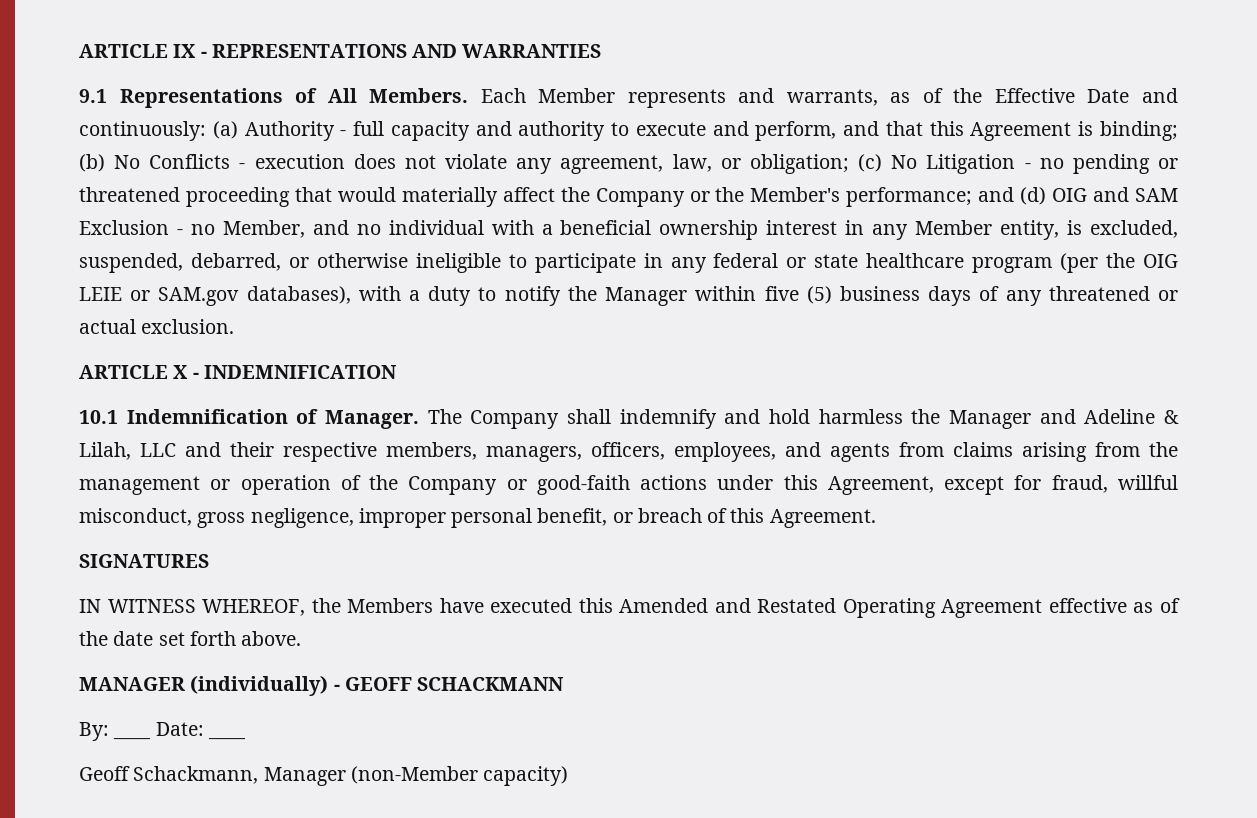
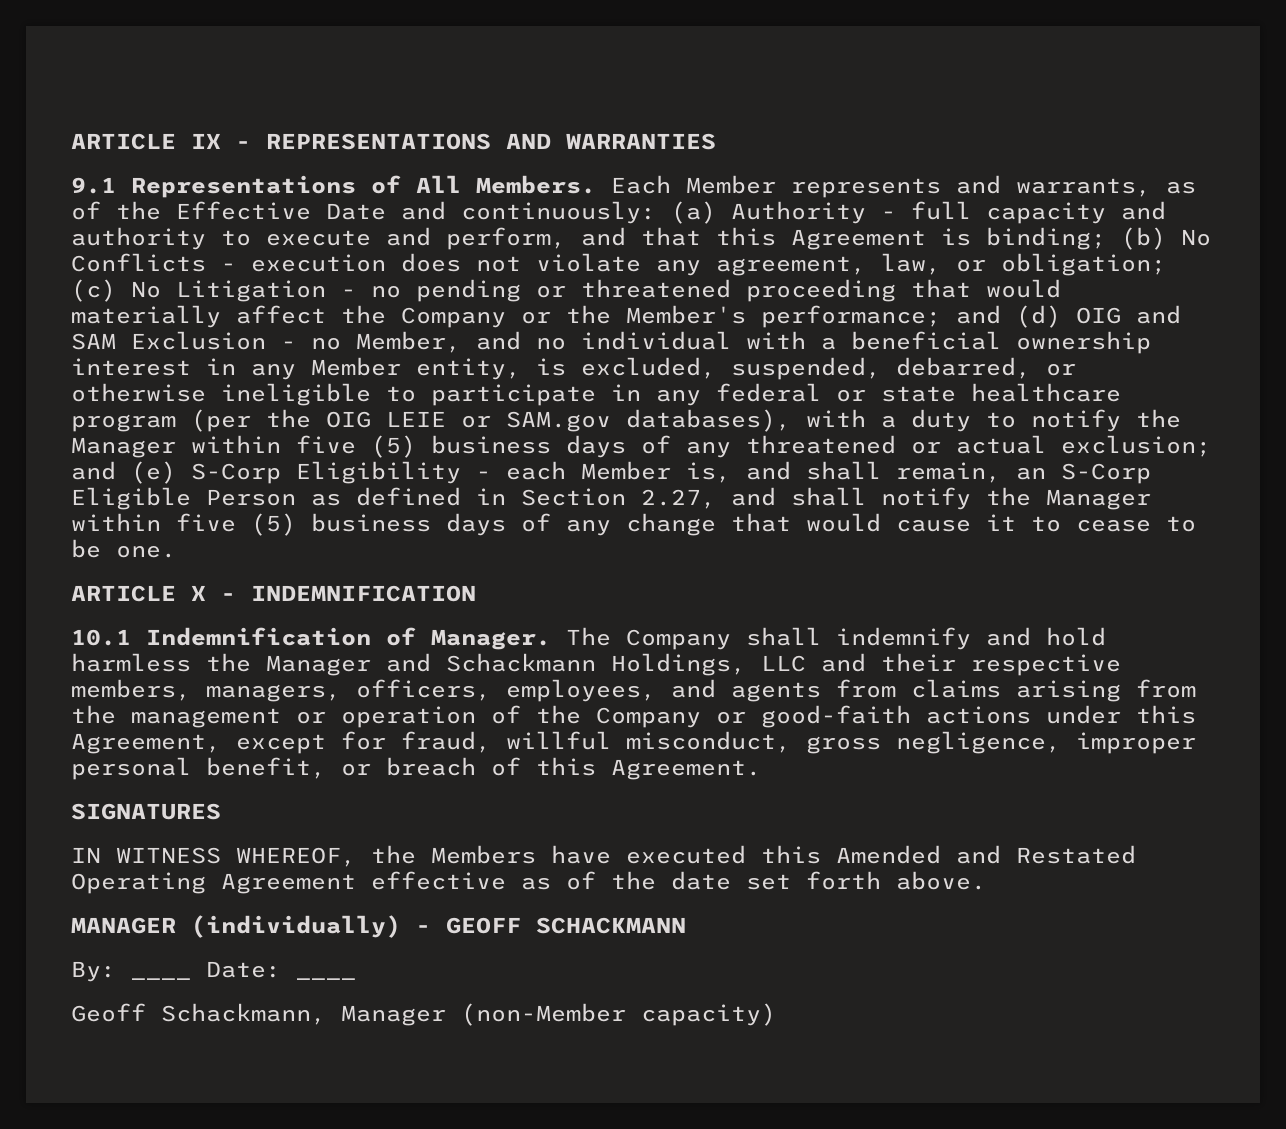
- and (d) OIG and SAM Exclusion - no Member, and no individual with a beneficial ownership interest in any Member entity, is excluded, suspended, debarred, or otherwise ineligible to participate in any federal or state healthcare program (per the OIG LEIE or SAM.gov databases), with a duty to notify the Manager within five (5) business days of any threatened or actual exclusion.
+ and (d) OIG and SAM Exclusion - no Member, and no individual with a beneficial ownership interest in any Member entity, is excluded, suspended, debarred, or otherwise ineligible to participate in any federal or state healthcare program (per the OIG LEIE or SAM.gov databases), with a duty to notify the Manager within five (5) business days of any threatened or actual exclusion; and (e) S-Corp Eligibility - each Member is, and shall remain, an S-Corp Eligible Person as defined in Section 2.27, and shall notify the Manager within five (5) business days of any change that would cause it to cease to be one.
- The Company shall indemnify and hold harmless the Manager and Adeline & Lilah, LLC and their respective members, managers, officers, employees, and agents from claims arising from the management or operation of the Company or good-faith actions under this Agreement, except for fraud, willful misconduct, gross negligence, improper personal benefit, or breach of this Agreement.
+ The Company shall indemnify and hold harmless the Manager and Schackmann Holdings, LLC and their respective members, managers, officers, employees, and agents from claims arising from the management or operation of the Company or good-faith actions under this Agreement, except for fraud, willful misconduct, gross negligence, improper personal benefit, or breach of this Agreement.

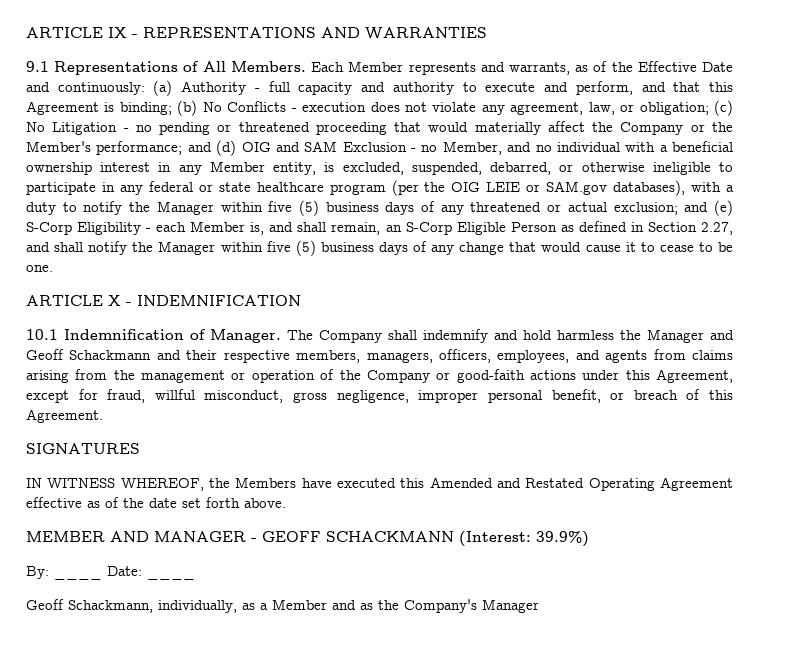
- The Company shall indemnify and hold harmless the Manager and Schackmann Holdings, LLC and their respective members, managers, officers, employees, and agents from claims arising from the management or operation of the Company or good-faith actions under this Agreement, except for fraud, willful misconduct, gross negligence, improper personal benefit, or breach of this Agreement.
+ The Company shall indemnify and hold harmless the Manager and Geoff Schackmann and their respective members, managers, officers, employees, and agents from claims arising from the management or operation of the Company or good-faith actions under this Agreement, except for fraud, willful misconduct, gross negligence, improper personal benefit, or breach of this Agreement.
- MANAGER (individually) - GEOFF SCHACKMANN
+ MEMBER AND MANAGER - GEOFF SCHACKMANN (Interest: 39.9%)
- Geoff Schackmann, Manager (non-Member capacity)
+ Geoff Schackmann, individually, as a Member and as the Company's Manager

